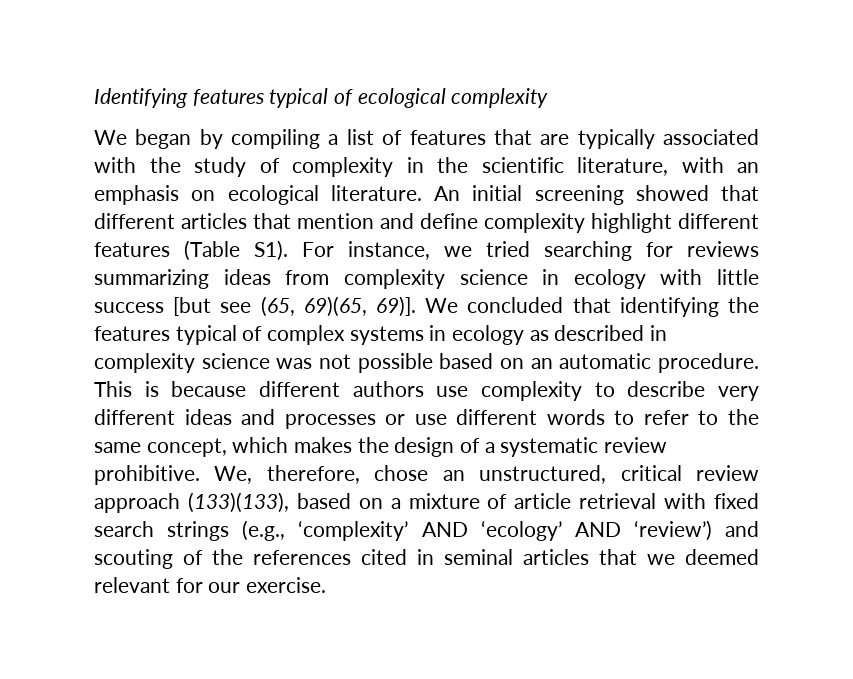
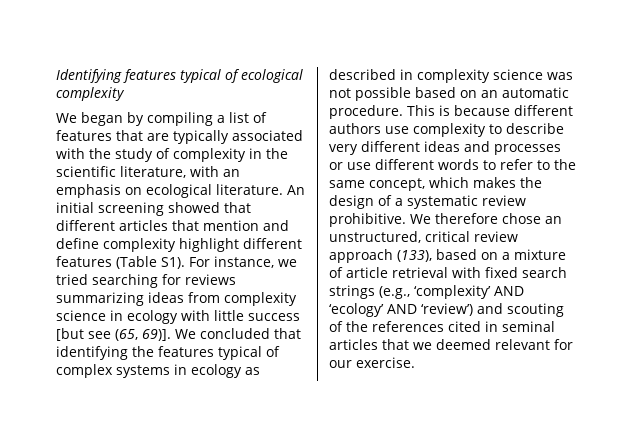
- An initial screening showed that different articles that mention and define complexity highlight different features (Table S1). For instance, we tried searching for reviews summarizing ideas from complexity science in ecology with little success [but see (65, 69)(65, 69)].
+ An initial screening showed that different articles that mention and define complexity highlight different features (Table S1). For instance, we tried searching for reviews summarizing ideas from complexity science in ecology with little success [but see (65, 69)].
- We, therefore, chose an unstructured, critical review approach (133)(133), based on a mixture of article retrieval with fixed search strings (e.g., ‘complexity’ AND ‘ecology’ AND ‘review’) and scouting of the references cited in seminal articles that we deemed relevant for our exercise.
+ We therefore chose an unstructured, critical review approach (133), based on a mixture of article retrieval with fixed search strings (e.g., ‘complexity’ AND ‘ecology’ AND ‘review’) and scouting of the references cited in seminal articles that we deemed relevant for our exercise.

